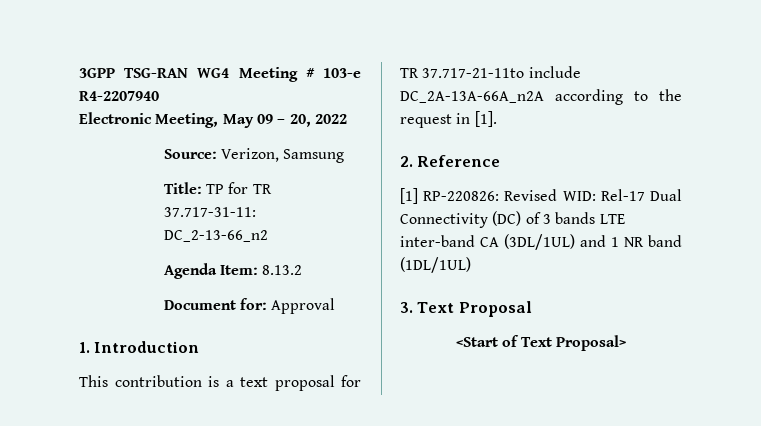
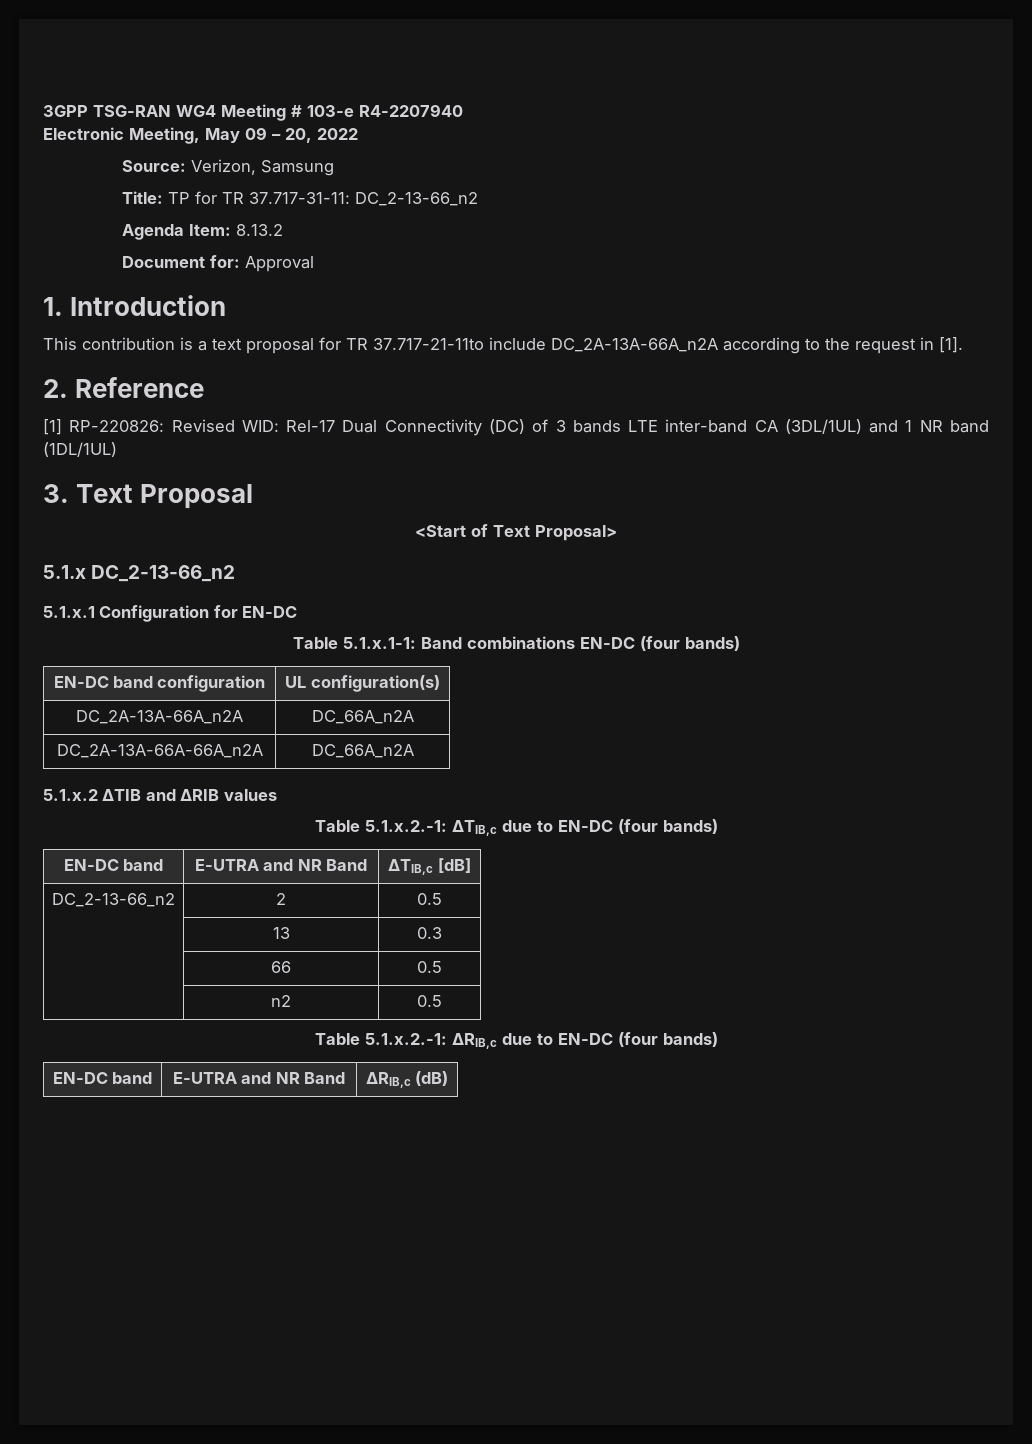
+ 5.1.x DC_2-13-66_n2
+ 5.1.x.1 Configuration for EN-DC
+ Table 5.1.x.1-1: Band combinations EN-DC (four bands)
+ EN-DC band configuration | UL configuration(s)
+ DC_2A-13A-66A_n2A | DC_66A_n2A
+ DC_2A-13A-66A-66A_n2A | DC_66A_n2A
+ 5.1.x.2 ∆TIB and ∆RIB values
+ Table 5.1.x.2.-1: ΔTIB,c due to EN-DC (four bands)
+ EN-DC band | E-UTRA and NR Band | ΔTIB,c [dB]
+ DC_2-13-66_n2 | 2 | 0.5
+ | 13 | 0.3
+ | 66 | 0.5
+ | n2 | 0.5
+ Table 5.1.x.2.-1: ΔRIB,c due to EN-DC (four bands)
+ EN-DC band | E-UTRA and NR Band | ΔRIB,c (dB)

